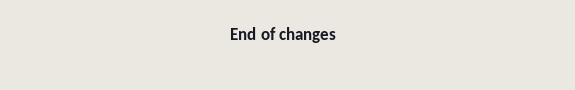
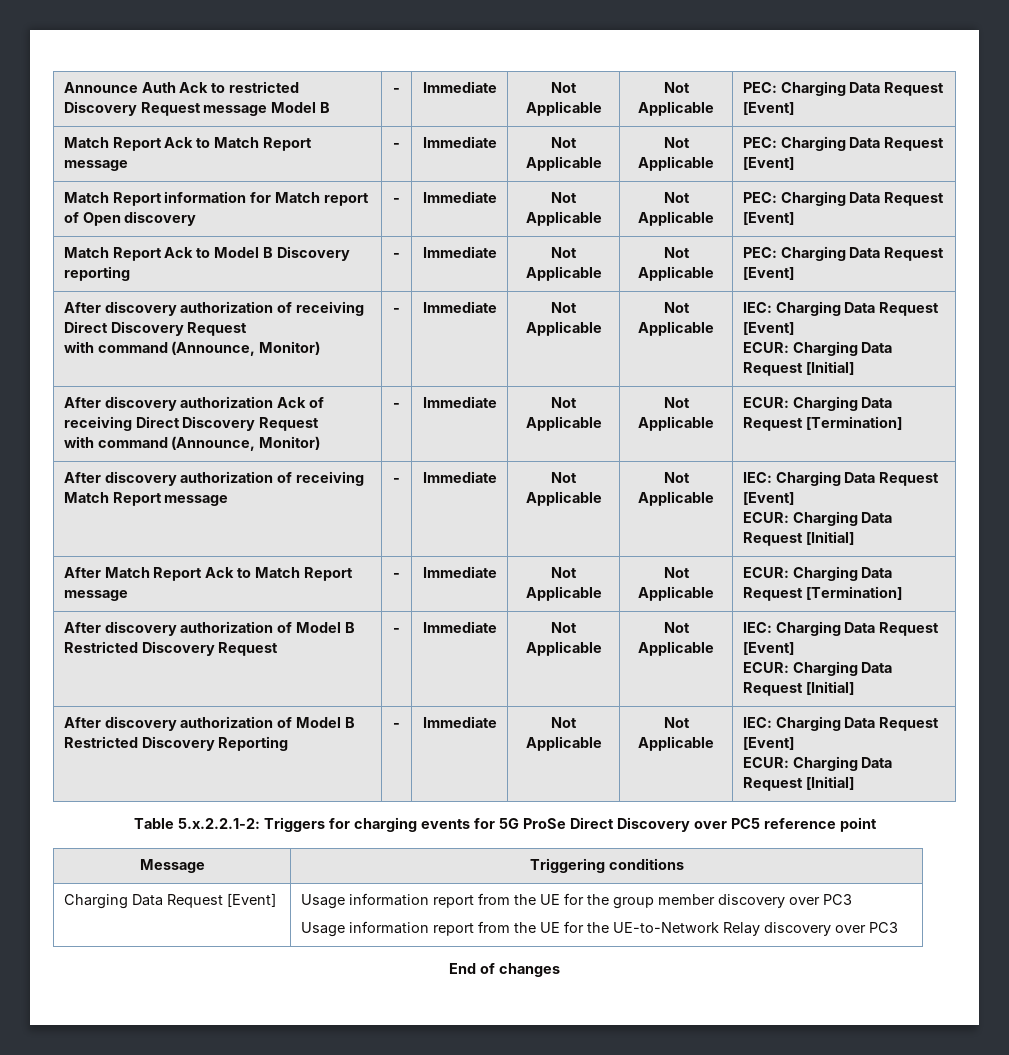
+ Announce Auth Ack to restricted Discovery Request message Model B | - | Immediate | Not Applicable | Not Applicable | PEC: Charging Data Request [Event]
+ Match Report Ack to Match Report message | - | Immediate | Not Applicable | Not Applicable | PEC: Charging Data Request [Event]
+ Match Report information for Match report of Open discovery | - | Immediate | Not Applicable | Not Applicable | PEC: Charging Data Request [Event]
+ Match Report Ack to Model B Discovery reporting | - | Immediate | Not Applicable | Not Applicable | PEC: Charging Data Request [Event]
+ After discovery authorization of receiving Direct Discovery Request
+ with command (Announce, Monitor) | - | Immediate | Not Applicable | Not Applicable | IEC: Charging Data Request [Event]
+ ECUR: Charging Data Request [Initial]
+ After discovery authorization Ack of receiving Direct Discovery Request
+ with command (Announce, Monitor) | - | Immediate | Not Applicable | Not Applicable | ECUR: Charging Data Request [Termination]
+ After discovery authorization of receiving Match Report message | - | Immediate | Not Applicable | Not Applicable | IEC: Charging Data Request [Event]
+ ECUR: Charging Data Request [Initial]
+ After Match Report Ack to Match Report message | - | Immediate | Not Applicable | Not Applicable | ECUR: Charging Data Request [Termination]
+ After discovery authorization of Model B Restricted Discovery Request | - | Immediate | Not Applicable | Not Applicable | IEC: Charging Data Request [Event]
+ ECUR: Charging Data Request [Initial]
+ After discovery authorization of Model B Restricted Discovery Reporting | - | Immediate | Not Applicable | Not Applicable | IEC: Charging Data Request [Event]
+ ECUR: Charging Data Request [Initial]
+ Table 5.x.2.2.1-2: Triggers for charging events for 5G ProSe Direct Discovery over PC5 reference point
+ Message | Triggering conditions
+ Charging Data Request [Event] | Usage information report from the UE for the group member discovery over PC3
+ Usage information report from the UE for the UE-to-Network Relay discovery over PC3

